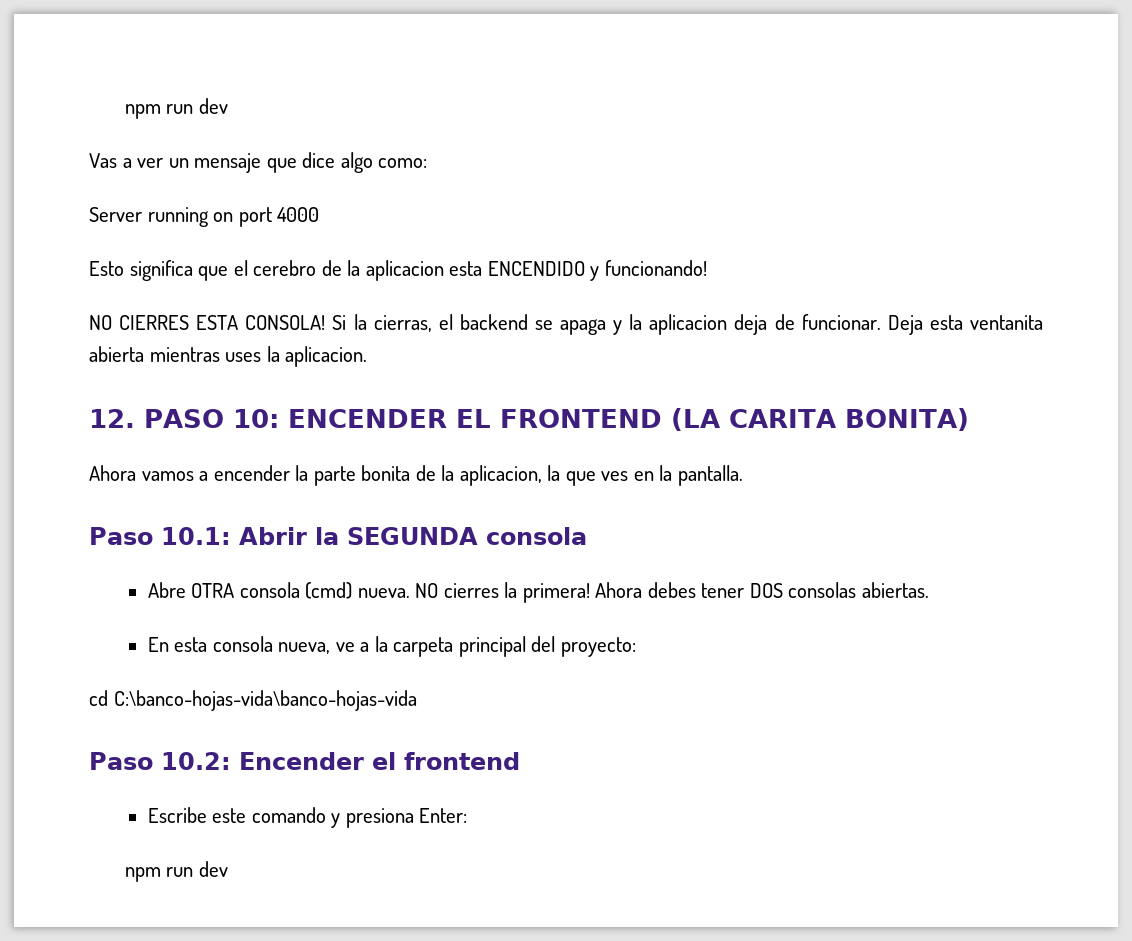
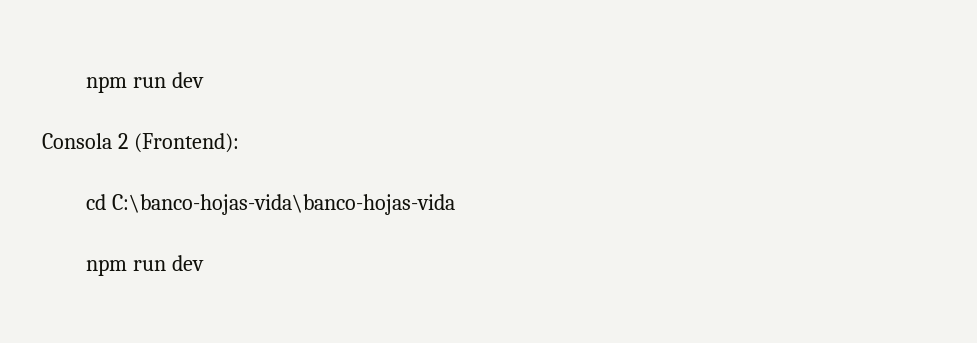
- Vas a ver un mensaje que dice algo como:
- Server running on port 4000
- Esto significa que el cerebro de la aplicacion esta ENCENDIDO y funcionando!
- NO CIERRES ESTA CONSOLA! Si la cierras, el backend se apaga y la aplicacion deja de funcionar. Deja esta ventanita abierta mientras uses la aplicacion.
- 12. PASO 10: ENCENDER EL FRONTEND (LA CARITA BONITA)
- Ahora vamos a encender la parte bonita de la aplicacion, la que ves en la pantalla.
- Paso 10.1: Abrir la SEGUNDA consola
- Abre OTRA consola (cmd) nueva. NO cierres la primera! Ahora debes tener DOS consolas abiertas.
- En esta consola nueva, ve a la carpeta principal del proyecto:
+ Consola 2 (Frontend):
  cd C:\banco-hojas-vida\banco-hojas-vida
- Paso 10.2: Encender el frontend
- Escribe este comando y presiona Enter:

